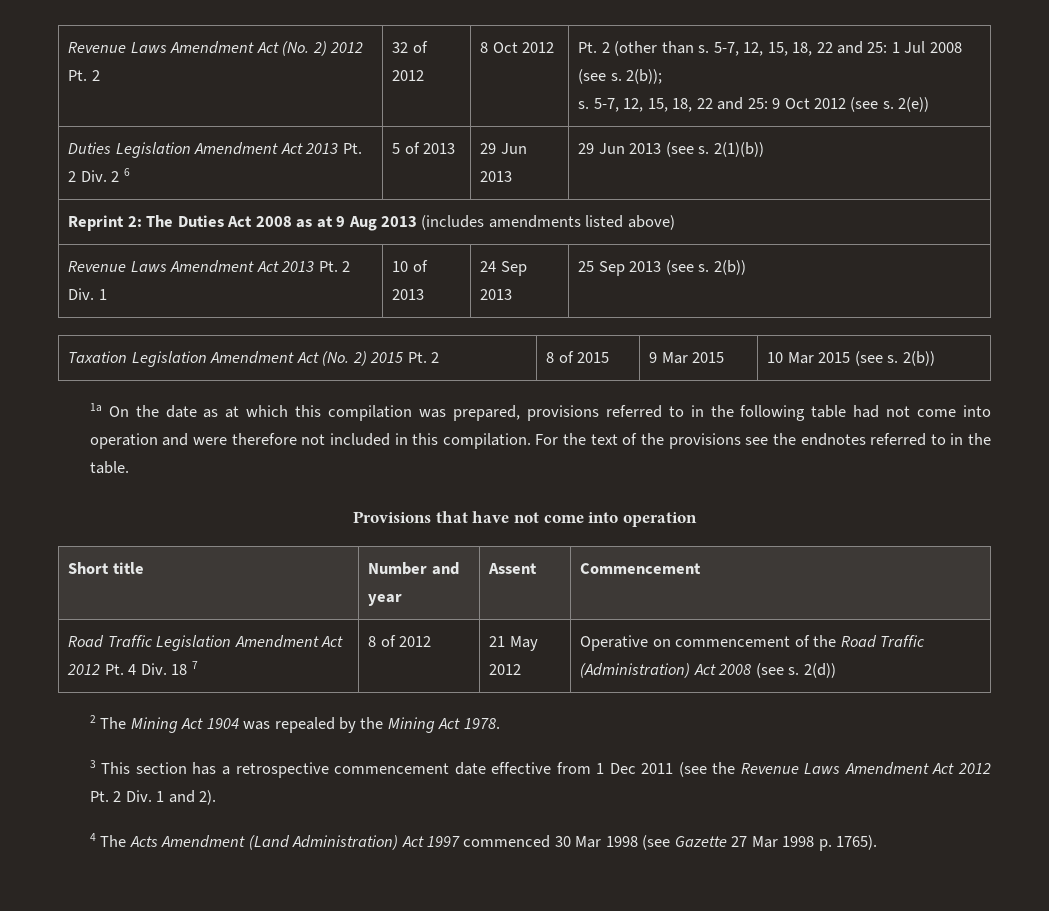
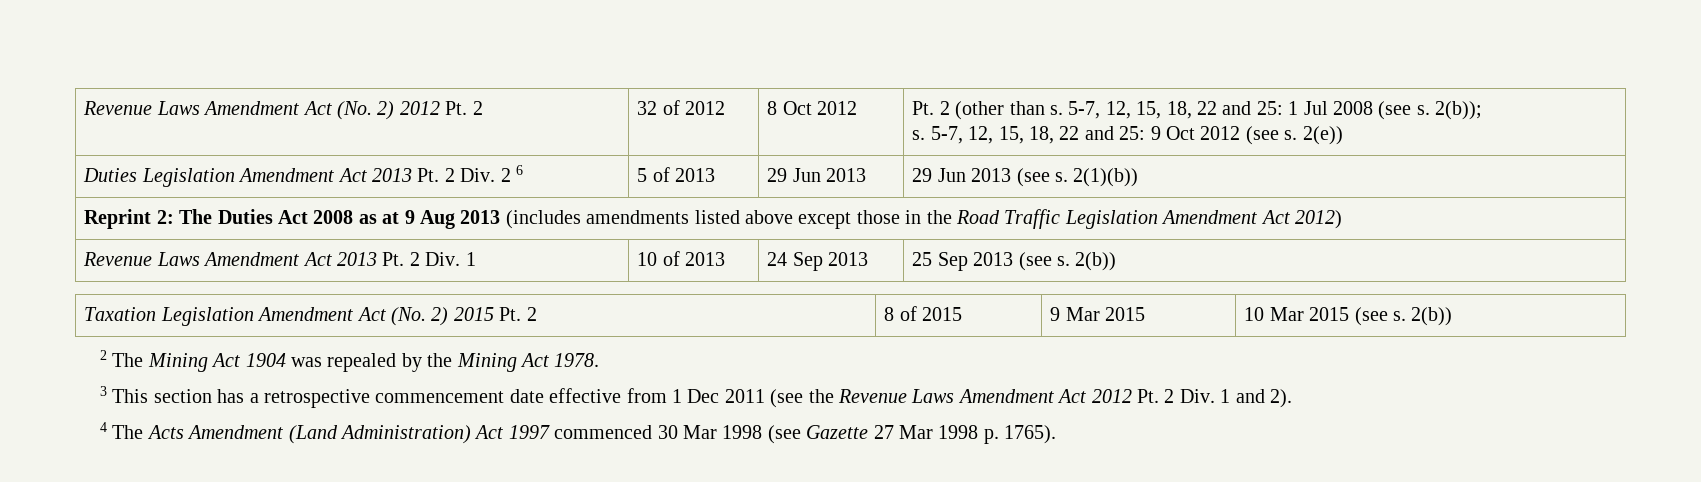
- Reprint 2: The Duties Act 2008 as at 9 Aug 2013 (includes amendments listed above)
+ Reprint 2: The Duties Act 2008 as at 9 Aug 2013 (includes amendments listed above except those in the Road Traffic Legislation Amendment Act 2012)
- 1a On the date as at which this compilation was prepared, provisions referred to in the following table had not come into operation and were therefore not included in this compilation. For the text of the provisions see the endnotes referred to in the table.
- Provisions that have not come into operation
- Short title | Number and year | Assent | Commencement
- Road Traffic Legislation Amendment Act 2012 Pt. 4 Div. 18 7 | 8 of 2012 | 21 May 2012 | Operative on commencement of the Road Traffic (Administration) Act 2008 (see s. 2(d))

